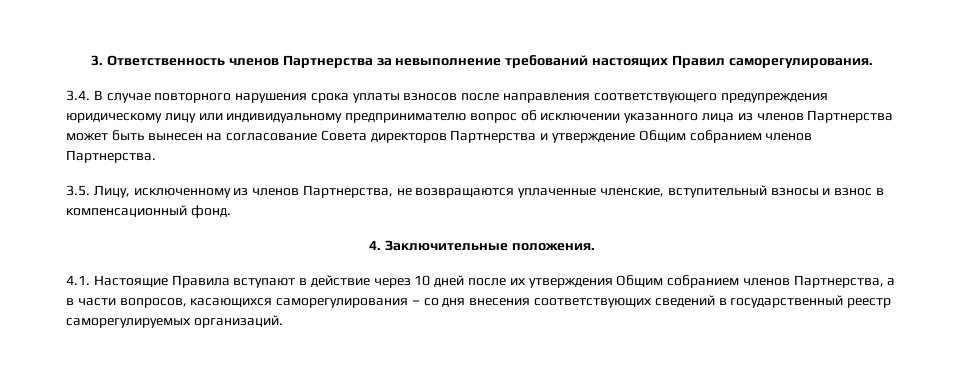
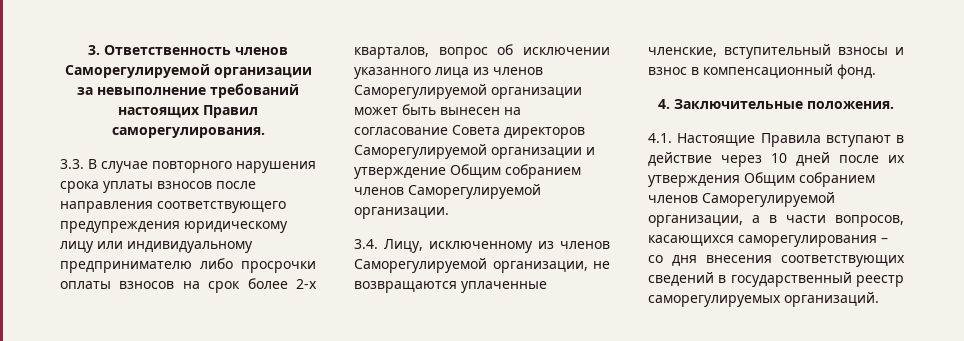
- 3. Ответственность членов Партнерства за невыполнение требований настоящих Правил саморегулирования.
+ 3. Ответственность членов Саморегулируемой организации за невыполнение требований настоящих Правил саморегулирования.
- 3.4. В случае повторного нарушения срока уплаты взносов после направления соответствующего предупреждения юридическому лицу или индивидуальному предпринимателю вопрос об исключении указанного лица из членов Партнерства может быть вынесен на согласование Совета директоров Партнерства и утверждение Общим собранием членов Партнерства.
- 3.5. Лицу, исключенному из членов Партнерства, не возвращаются уплаченные членские, вступительный взносы и взнос в компенсационный фонд.
+ 3.3. В случае повторного нарушения срока уплаты взносов после направления соответствующего предупреждения юридическому лицу или индивидуальному предпринимателю либо просрочки оплаты взносов на срок более 2-х кварталов, вопрос об исключении указанного лица из членов Саморегулируемой организации может быть вынесен на согласование Совета директоров Саморегулируемой организации и утверждение Общим собранием членов Саморегулируемой организации.
+ 3.4. Лицу, исключенному из членов Саморегулируемой организации, не возвращаются уплаченные членские, вступительный взносы и взнос в компенсационный фонд.
- 4.1. Настоящие Правила вступают в действие через 10 дней после их утверждения Общим собранием членов Партнерства, а в части вопросов, касающихся саморегулирования – со дня внесения соответствующих сведений в государственный реестр саморегулируемых организаций.
+ 4.1. Настоящие Правила вступают в действие через 10 дней после их утверждения Общим собранием членов Саморегулируемой организации, а в части вопросов, касающихся саморегулирования – со дня внесения соответствующих сведений в государственный реестр саморегулируемых организаций.

